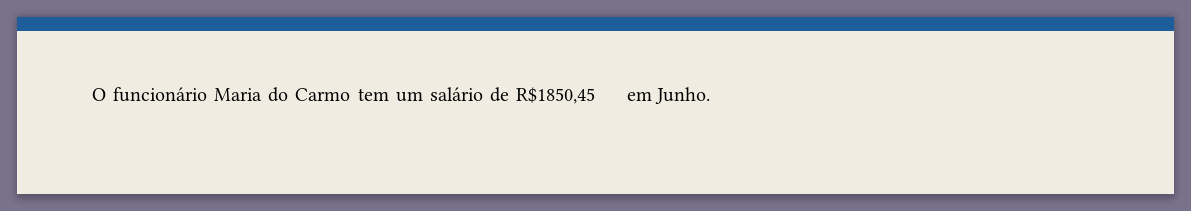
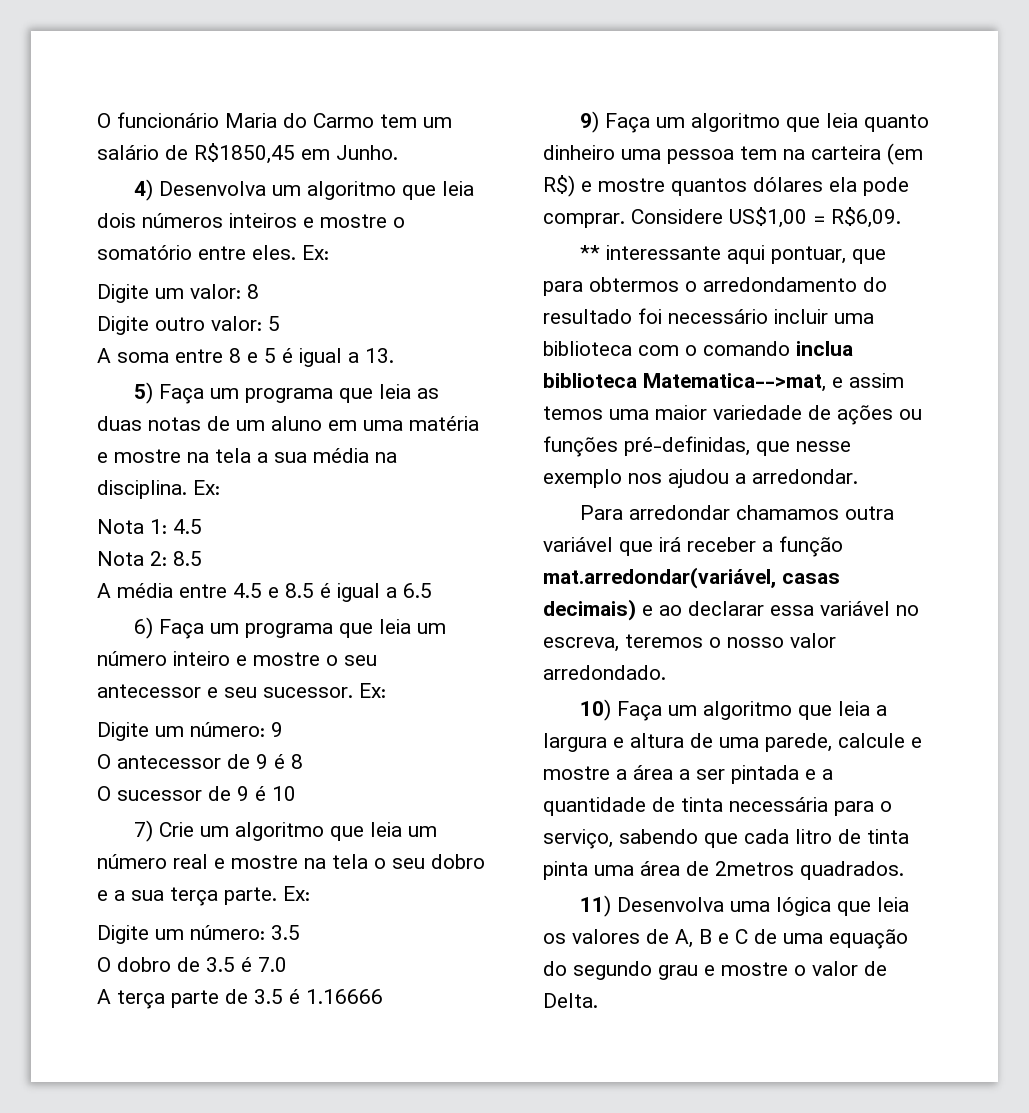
+ 4) Desenvolva um algoritmo que leia dois números inteiros e mostre o somatório entre eles. Ex:
+ Digite um valor: 8
+ Digite outro valor: 5
+ A soma entre 8 e 5 é igual a 13.
+ 5) Faça um programa que leia as duas notas de um aluno em uma matéria e mostre na tela a sua média na disciplina. Ex:
+ Nota 1: 4.5
+ Nota 2: 8.5
+ A média entre 4.5 e 8.5 é igual a 6.5
+ 6) Faça um programa que leia um número inteiro e mostre o seu antecessor e seu sucessor. Ex:
+ Digite um número: 9
+ O antecessor de 9 é 8
+ O sucessor de 9 é 10
+ 7) Crie um algoritmo que leia um número real e mostre na tela o seu dobro e a sua terça parte. Ex:
+ Digite um número: 3.5
+ O dobro de 3.5 é 7.0
+ A terça parte de 3.5 é 1.16666
+ 9) Faça um algoritmo que leia quanto dinheiro uma pessoa tem na carteira (em R$) e mostre quantos dólares ela pode comprar. Considere US$1,00 = R$6,09.
+ ** interessante aqui pontuar, que para obtermos o arredondamento do resultado foi necessário incluir uma biblioteca com o comando inclua biblioteca Matematica-->mat, e assim temos uma maior variedade de ações ou funções pré-definidas, que nesse exemplo nos ajudou a arredondar.
+ Para arredondar chamamos outra variável que irá receber a função mat.arredondar(variável, casas decimais) e ao declarar essa variável no escreva, teremos o nosso valor arredondado.
+ 10) Faça um algoritmo que leia a largura e altura de uma parede, calcule e mostre a área a ser pintada e a quantidade de tinta necessária para o serviço, sabendo que cada litro de tinta pinta uma área de 2metros quadrados.
+ 11) Desenvolva uma lógica que leia os valores de A, B e C de uma equação do segundo grau e mostre o valor de Delta.

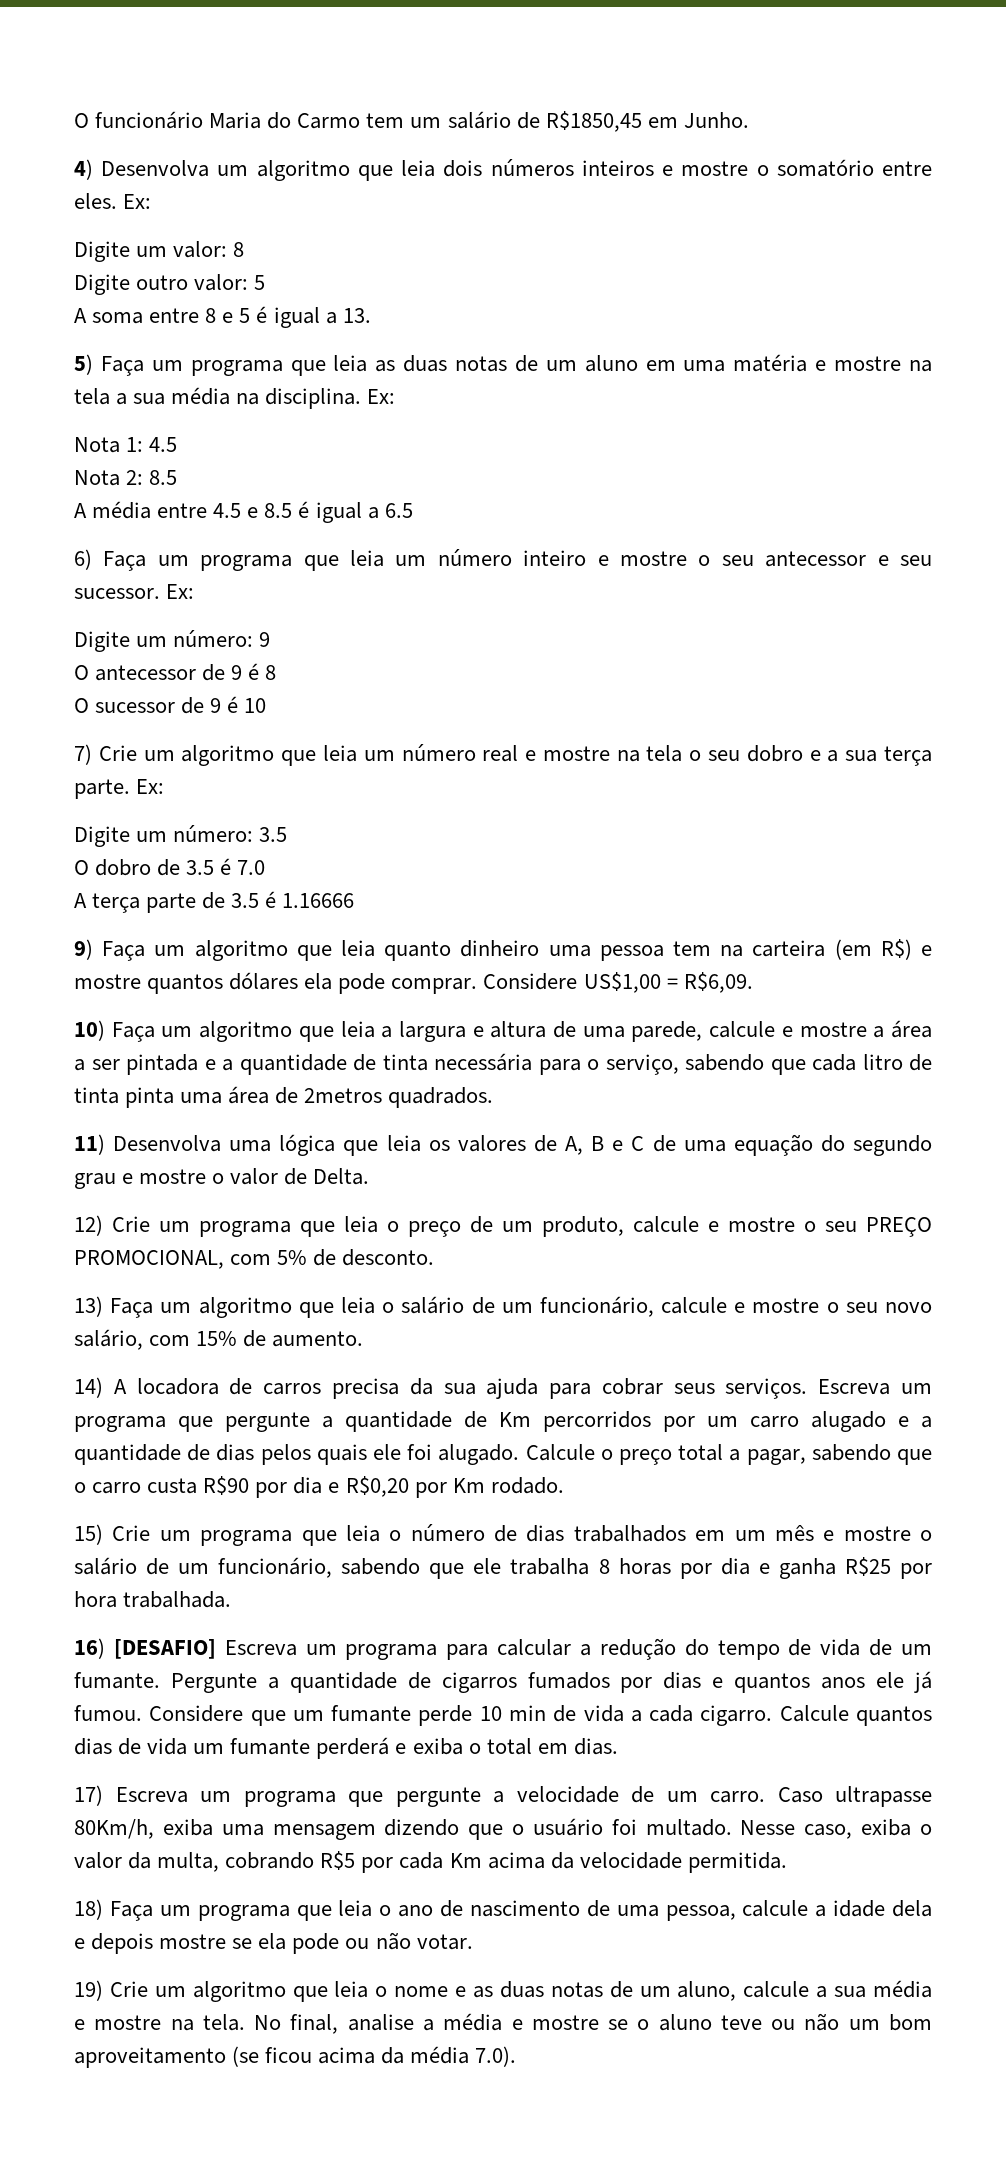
- ** interessante aqui pontuar, que para obtermos o arredondamento do resultado foi necessário incluir uma biblioteca com o comando inclua biblioteca Matematica-->mat, e assim temos uma maior variedade de ações ou funções pré-definidas, que nesse exemplo nos ajudou a arredondar.
- Para arredondar chamamos outra variável que irá receber a função mat.arredondar(variável, casas decimais) e ao declarar essa variável no escreva, teremos o nosso valor arredondado.
+ 12) Crie um programa que leia o preço de um produto, calcule e mostre o seu PREÇO PROMOCIONAL, com 5% de desconto.
+ 13) Faça um algoritmo que leia o salário de um funcionário, calcule e mostre o seu novo salário, com 15% de aumento.
+ 14) A locadora de carros precisa da sua ajuda para cobrar seus serviços. Escreva um programa que pergunte a quantidade de Km percorridos por um carro alugado e a quantidade de dias pelos quais ele foi alugado. Calcule o preço total a pagar, sabendo que o carro custa R$90 por dia e R$0,20 por Km rodado.
+ 15) Crie um programa que leia o número de dias trabalhados em um mês e mostre o salário de um funcionário, sabendo que ele trabalha 8 horas por dia e ganha R$25 por hora trabalhada.
+ 16) [DESAFIO] Escreva um programa para calcular a redução do tempo de vida de um fumante. Pergunte a quantidade de cigarros fumados por dias e quantos anos ele já fumou. Considere que um fumante perde 10 min de vida a cada cigarro. Calcule quantos dias de vida um fumante perderá e exiba o total em dias.
+ 17) Escreva um programa que pergunte a velocidade de um carro. Caso ultrapasse 80Km/h, exiba uma mensagem dizendo que o usuário foi multado. Nesse caso, exiba o valor da multa, cobrando R$5 por cada Km acima da velocidade permitida.
+ 18) Faça um programa que leia o ano de nascimento de uma pessoa, calcule a idade dela e depois mostre se ela pode ou não votar.
+ 19) Crie um algoritmo que leia o nome e as duas notas de um aluno, calcule a sua média e mostre na tela. No final, analise a média e mostre se o aluno teve ou não um bom aproveitamento (se ficou acima da média 7.0).

